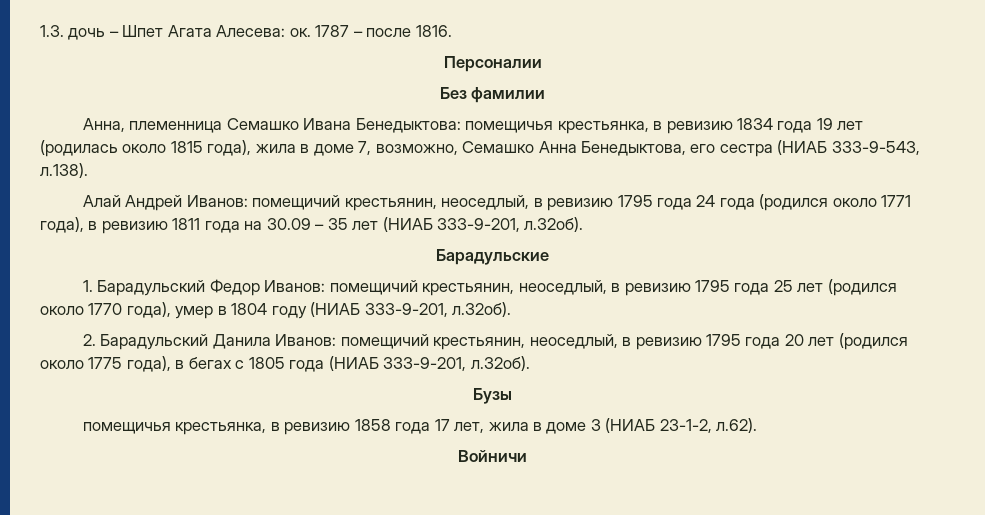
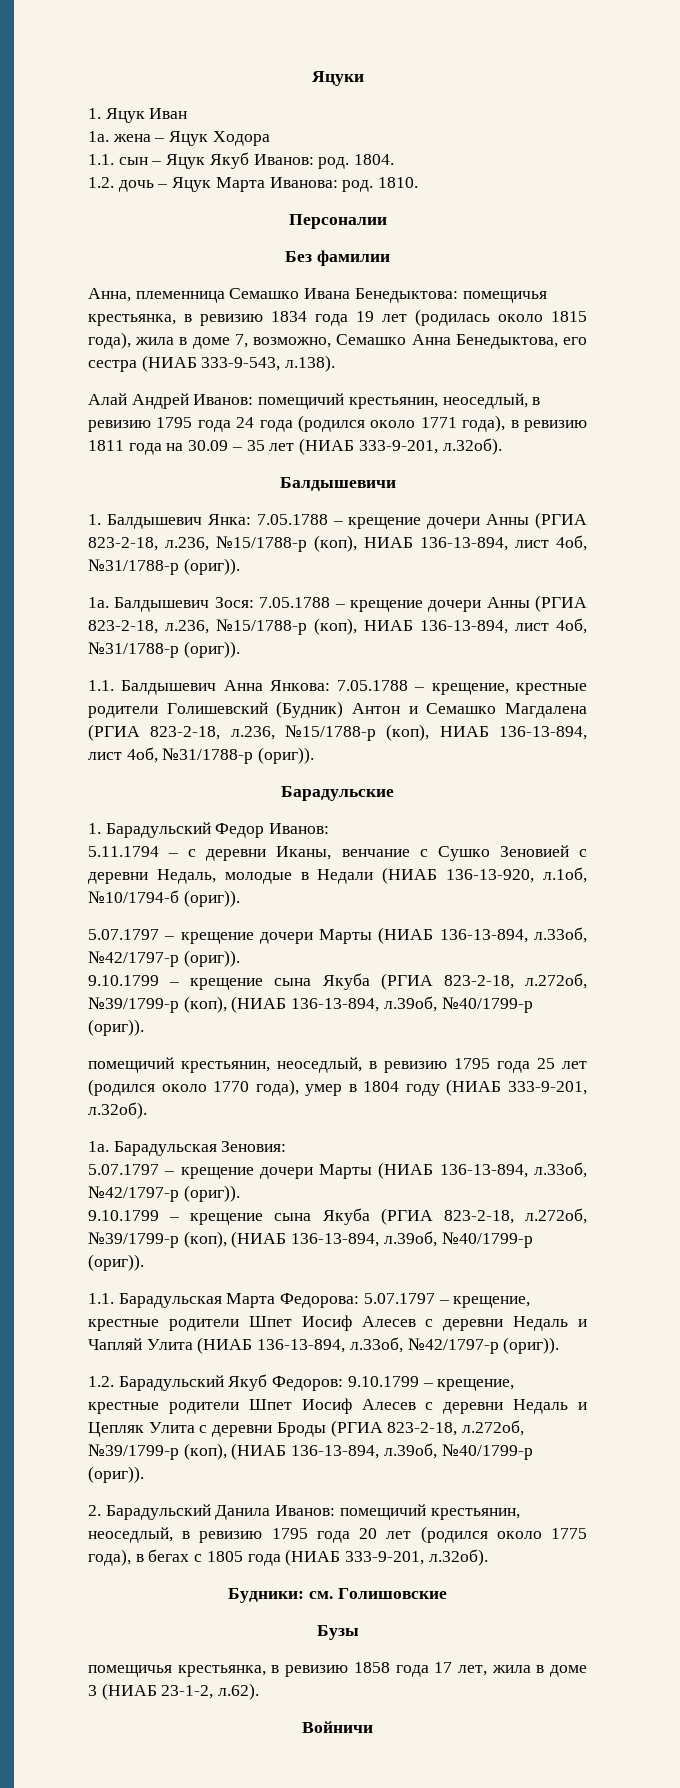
- 1.3. дочь – Шпет Агата Алесева: ок. 1787 – после 1816.
+ Яцуки
+ 1. Яцук Иван
+ 1а. жена – Яцук Ходора
+ 1.1. сын – Яцук Якуб Иванов: род. 1804.
+ 1.2. дочь – Яцук Марта Иванова: род. 1810.
+ Балдышевичи
+ 1. Балдышевич Янка: 7.05.1788 – крещение дочери Анны (РГИА 823-2-18, л.236, №15/1788-р (коп), НИАБ 136-13-894, лист 4об, №31/1788-р (ориг)).
+ 1а. Балдышевич Зося: 7.05.1788 – крещение дочери Анны (РГИА 823-2-18, л.236, №15/1788-р (коп), НИАБ 136-13-894, лист 4об, №31/1788-р (ориг)).
+ 1.1. Балдышевич Анна Янкова: 7.05.1788 – крещение, крестные родители Голишевский (Будник) Антон и Семашко Магдалена (РГИА 823-2-18, л.236, №15/1788-р (коп), НИАБ 136-13-894, лист 4об, №31/1788-р (ориг)).
- 1. Барадульский Федор Иванов: помещичий крестьянин, неоседлый, в ревизию 1795 года 25 лет (родился около 1770 года), умер в 1804 году (НИАБ 333-9-201, л.32об).
+ 1. Барадульский Федор Иванов:
+ 5.11.1794 – с деревни Иканы, венчание с Сушко Зеновией с деревни Недаль, молодые в Недали (НИАБ 136-13-920, л.1об, №10/1794-б (ориг)).
+ 5.07.1797 – крещение дочери Марты (НИАБ 136-13-894, л.33об, №42/1797-р (ориг)).
+ 9.10.1799 – крещение сына Якуба (РГИА 823-2-18, л.272об, №39/1799-р (коп), (НИАБ 136-13-894, л.39об, №40/1799-р (ориг)).
+ помещичий крестьянин, неоседлый, в ревизию 1795 года 25 лет (родился около 1770 года), умер в 1804 году (НИАБ 333-9-201, л.32об).
+ 1а. Барадульская Зеновия:
+ 5.07.1797 – крещение дочери Марты (НИАБ 136-13-894, л.33об, №42/1797-р (ориг)).
+ 9.10.1799 – крещение сына Якуба (РГИА 823-2-18, л.272об, №39/1799-р (коп), (НИАБ 136-13-894, л.39об, №40/1799-р (ориг)).
+ 1.1. Барадульская Марта Федорова: 5.07.1797 – крещение, крестные родители Шпет Иосиф Алесев с деревни Недаль и Чапляй Улита (НИАБ 136-13-894, л.33об, №42/1797-р (ориг)).
+ 1.2. Барадульский Якуб Федоров: 9.10.1799 – крещение, крестные родители Шпет Иосиф Алесев с деревни Недаль и Цепляк Улита с деревни Броды (РГИА 823-2-18, л.272об, №39/1799-р (коп), (НИАБ 136-13-894, л.39об, №40/1799-р (ориг)).
+ Будники: см. Голишовские

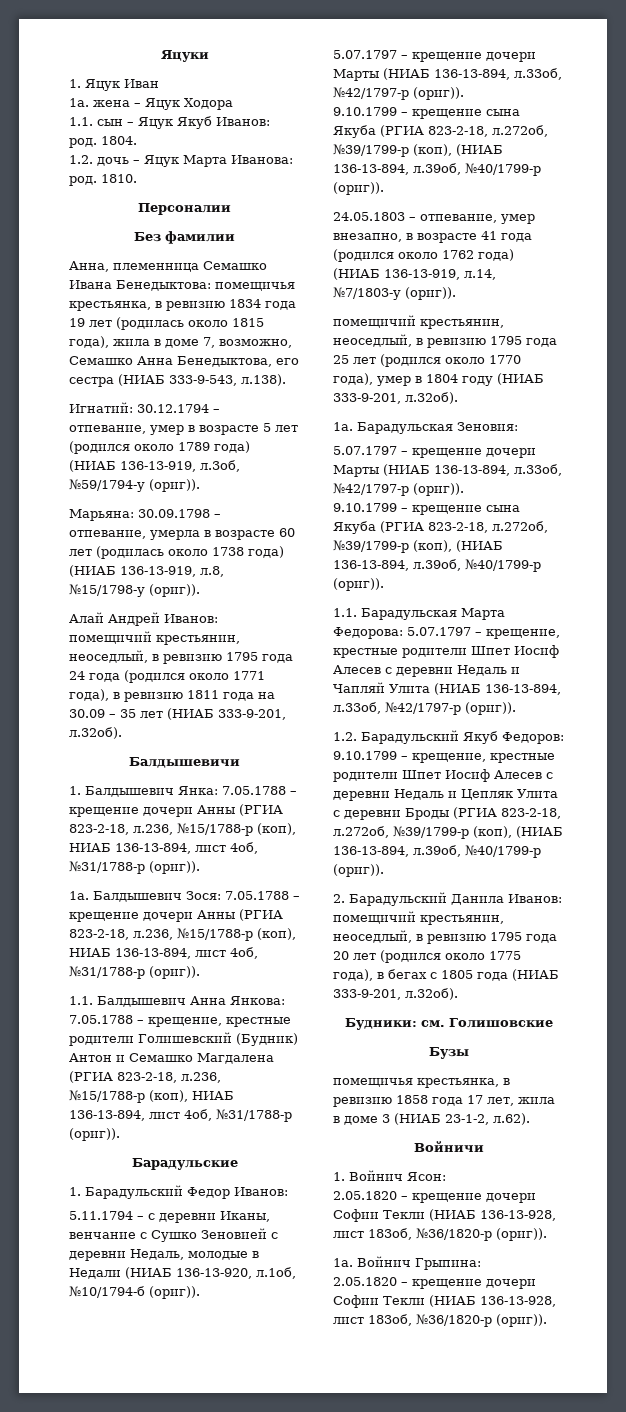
+ Игнатий: 30.12.1794 – отпевание, умер в возрасте 5 лет (родился около 1789 года) (НИАБ 136-13-919, л.3об, №59/1794-у (ориг)).
+ Марьяна: 30.09.1798 – отпевание, умерла в возрасте 60 лет (родилась около 1738 года) (НИАБ 136-13-919, л.8, №15/1798-у (ориг)).
+ 24.05.1803 – отпевание, умер внезапно, в возрасте 41 года (родился около 1762 года) (НИАБ 136-13-919, л.14, №7/1803-у (ориг)).
+ 1. Войнич Ясон:
+ 2.05.1820 – крещение дочери Софии Текли (НИАБ 136-13-928, лист 183об, №36/1820-р (ориг)).
+ 1а. Войнич Грыпина:
+ 2.05.1820 – крещение дочери Софии Текли (НИАБ 136-13-928, лист 183об, №36/1820-р (ориг)).

